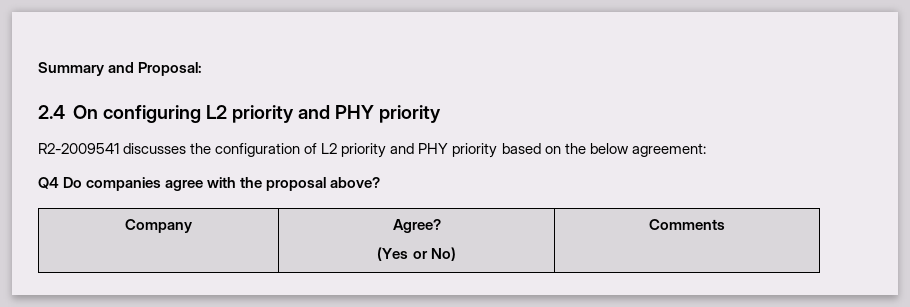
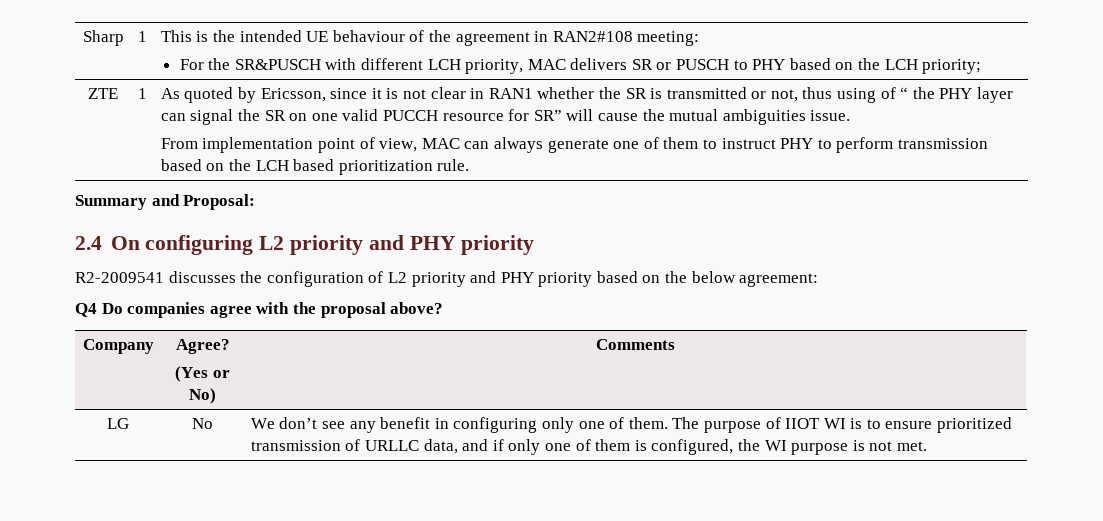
+ Sharp | 1 | This is the intended UE behaviour of the agreement in RAN2#108 meeting:
+ For the SR&PUSCH with different LCH priority, MAC delivers SR or PUSCH to PHY based on the LCH priority;
+ ZTE | 1 | As quoted by Ericsson, since it is not clear in RAN1 whether the SR is transmitted or not, thus using of “ the PHY layer can signal the SR on one valid PUCCH resource for SR” will cause the mutual ambiguities issue.
+ From implementation point of view, MAC can always generate one of them to instruct PHY to perform transmission based on the LCH based prioritization rule.
+ LG | No | We don’t see any benefit in configuring only one of them. The purpose of IIOT WI is to ensure prioritized transmission of URLLC data, and if only one of them is configured, the WI purpose is not met.

